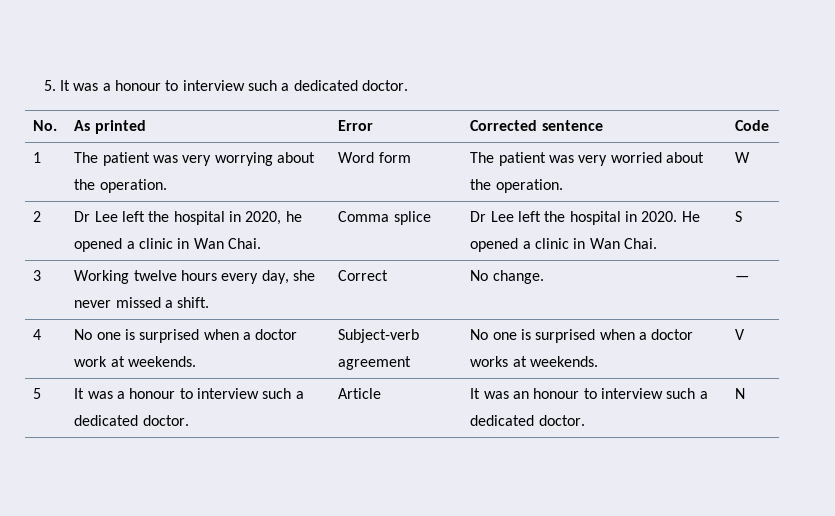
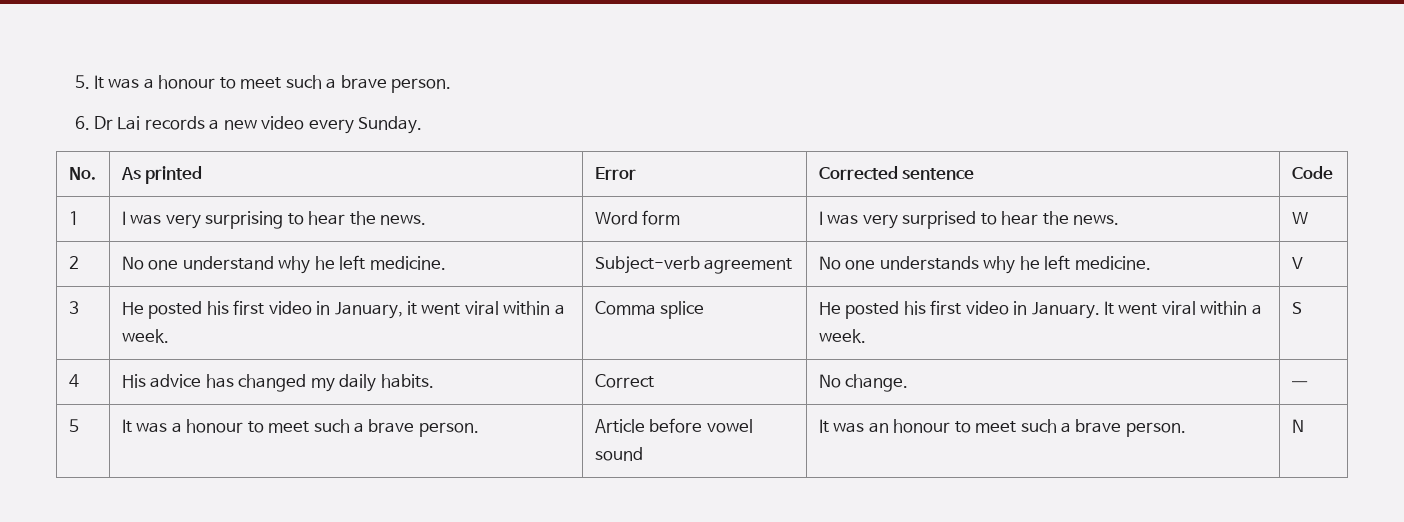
- 5. It was a honour to interview such a dedicated doctor.
+ 5. It was a honour to meet such a brave person.
+ 6. Dr Lai records a new video every Sunday.
- 1 | The patient was very worrying about the operation. | Word form | The patient was very worried about the operation. | W
- 2 | Dr Lee left the hospital in 2020, he opened a clinic in Wan Chai. | Comma splice | Dr Lee left the hospital in 2020. He opened a clinic in Wan Chai. | S
- 3 | Working twelve hours every day, she never missed a shift. | Correct | No change. | —
- 4 | No one is surprised when a doctor work at weekends. | Subject-verb agreement | No one is surprised when a doctor works at weekends. | V
+ 1 | I was very surprising to hear the news. | Word form | I was very surprised to hear the news. | W
+ 2 | No one understand why he left medicine. | Subject-verb agreement | No one understands why he left medicine. | V
+ 3 | He posted his first video in January, it went viral within a week. | Comma splice | He posted his first video in January. It went viral within a week. | S
+ 4 | His advice has changed my daily habits. | Correct | No change. | —
- 5 | It was a honour to interview such a dedicated doctor. | Article | It was an honour to interview such a dedicated doctor. | N
+ 5 | It was a honour to meet such a brave person. | Article before vowel sound | It was an honour to meet such a brave person. | N

